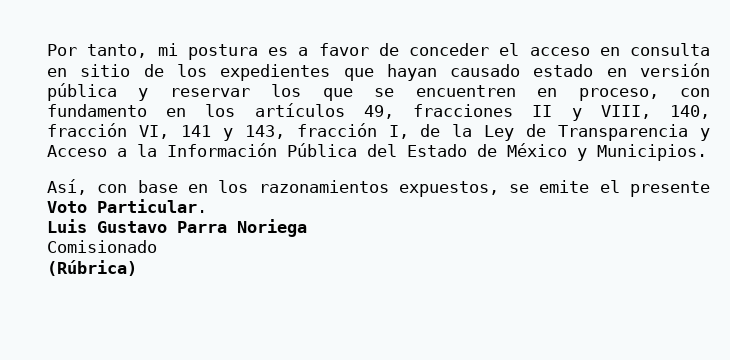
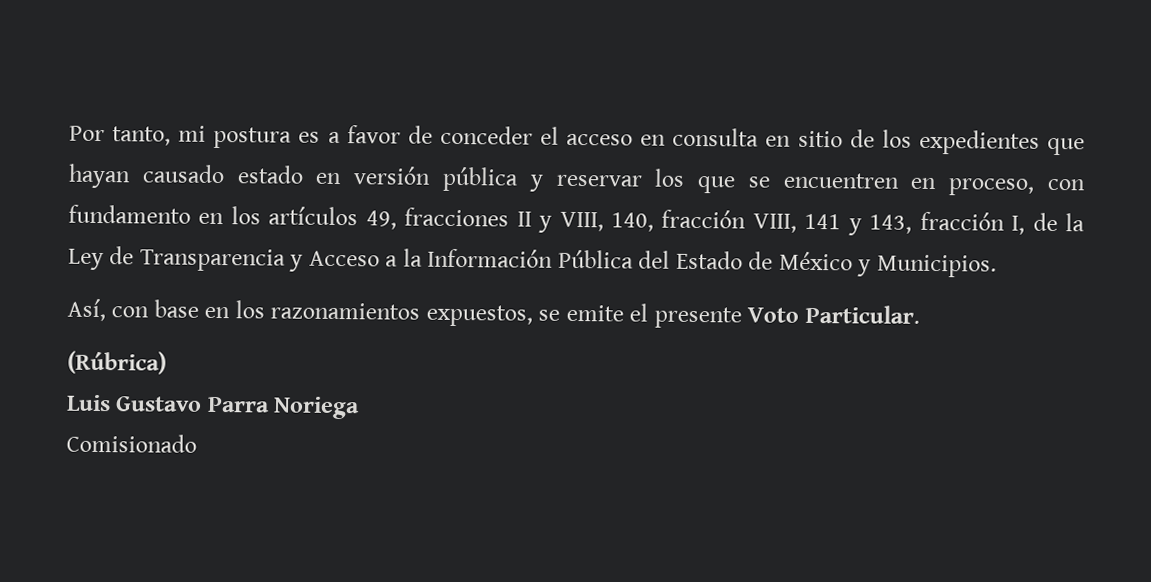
- Por tanto, mi postura es a favor de conceder el acceso en consulta en sitio de los expedientes que hayan causado estado en versión pública y reservar los que se encuentren en proceso, con fundamento en los artículos 49, fracciones II y VIII, 140, fracción VI, 141 y 143, fracción I, de la Ley de Transparencia y Acceso a la Información Pública del Estado de México y Municipios.
+ Por tanto, mi postura es a favor de conceder el acceso en consulta en sitio de los expedientes que hayan causado estado en versión pública y reservar los que se encuentren en proceso, con fundamento en los artículos 49, fracciones II y VIII, 140, fracción VIII, 141 y 143, fracción I, de la Ley de Transparencia y Acceso a la Información Pública del Estado de México y Municipios.
+ (Rúbrica)
- (Rúbrica)

